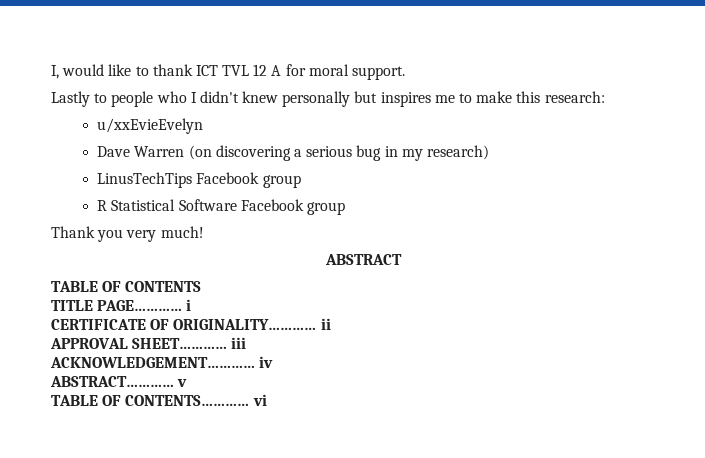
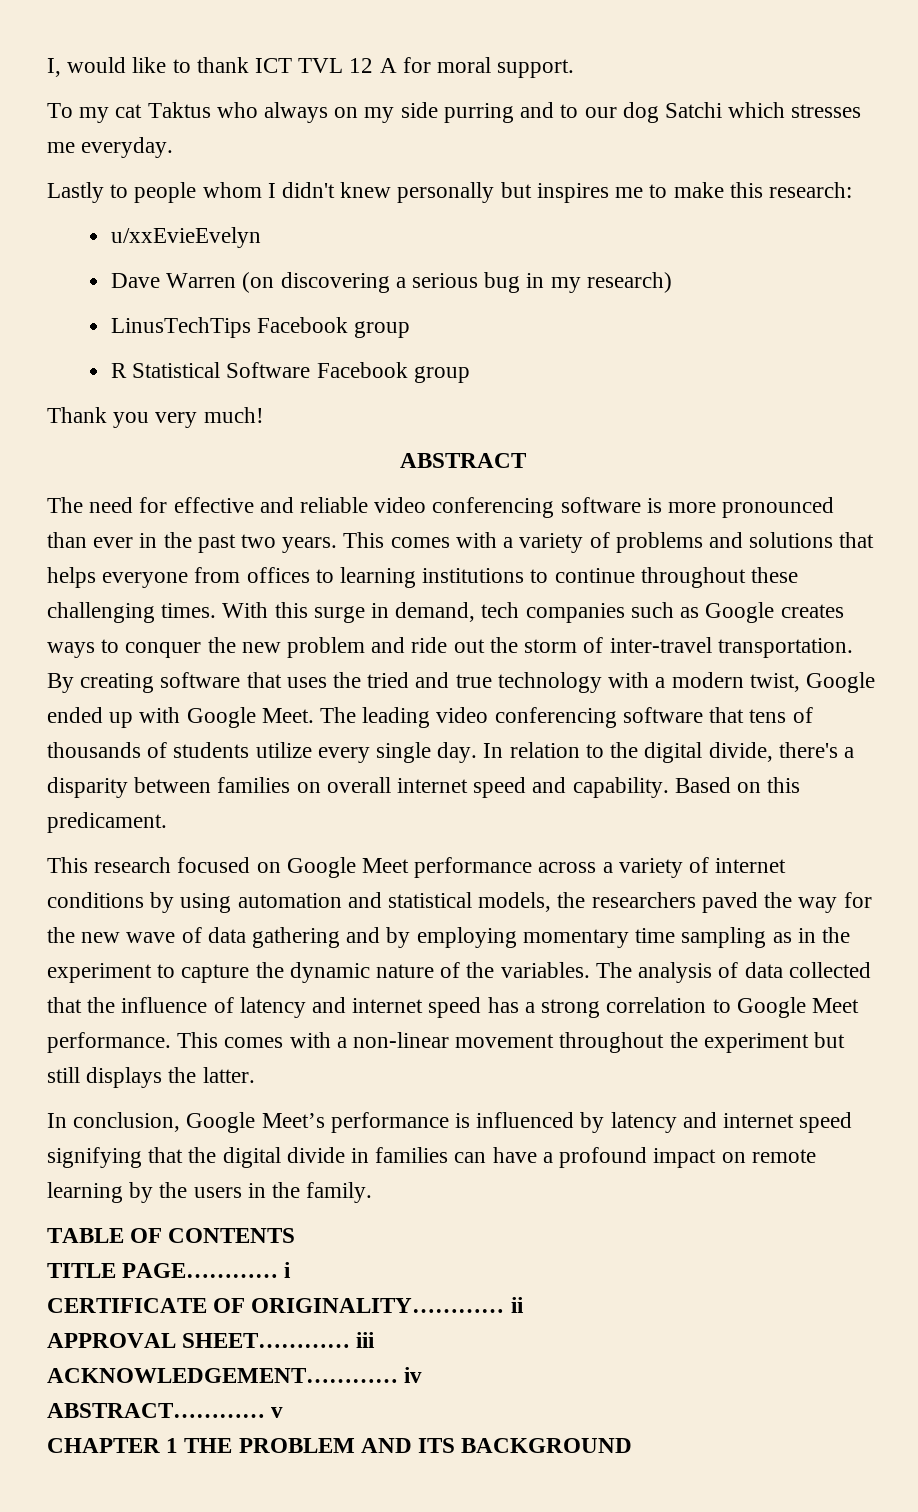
+ To my cat Taktus who always on my side purring and to our dog Satchi which stresses me everyday.
- Lastly to people who I didn't knew personally but inspires me to make this research:
+ Lastly to people whom I didn't knew personally but inspires me to make this research:
+ The need for effective and reliable video conferencing software is more pronounced than ever in the past two years. This comes with a variety of problems and solutions that helps everyone from offices to learning institutions to continue throughout these challenging times. With this surge in demand, tech companies such as Google creates ways to conquer the new problem and ride out the storm of inter-travel transportation. By creating software that uses the tried and true technology with a modern twist, Google ended up with Google Meet. The leading video conferencing software that tens of thousands of students utilize every single day. In relation to the digital divide, there's a disparity between families on overall internet speed and capability. Based on this predicament.
+ This research focused on Google Meet performance across a variety of internet conditions by using automation and statistical models, the researchers paved the way for the new wave of data gathering and by employing momentary time sampling as in the experiment to capture the dynamic nature of the variables. The analysis of data collected that the influence of latency and internet speed has a strong correlation to Google Meet performance. This comes with a non-linear movement throughout the experiment but still displays the latter.
+ In conclusion, Google Meet’s performance is influenced by latency and internet speed signifying that the digital divide in families can have a profound impact on remote learning by the users in the family.
- TABLE OF CONTENTS………… vi
+ CHAPTER 1 THE PROBLEM AND ITS BACKGROUND

